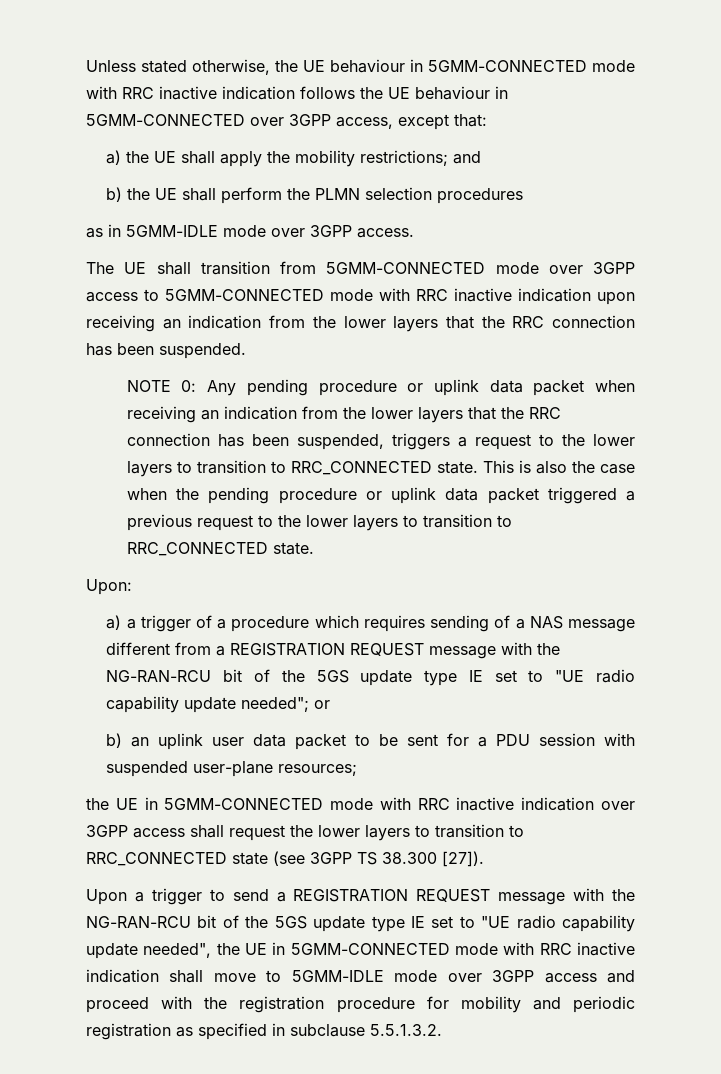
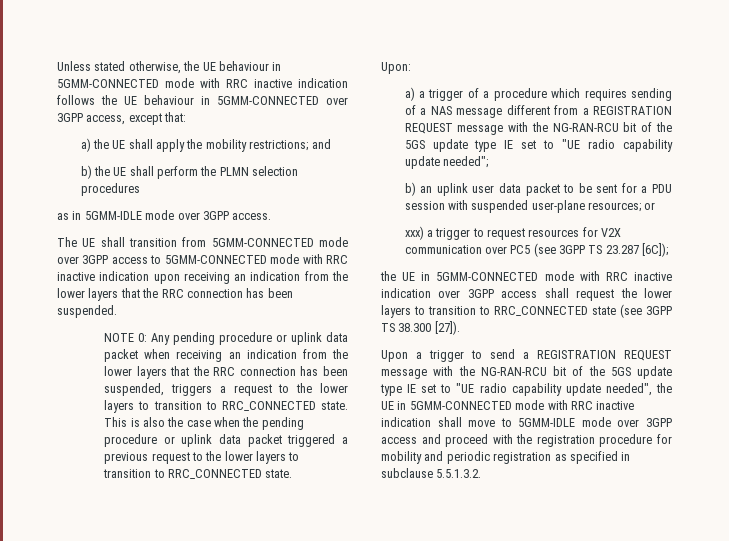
- a) a trigger of a procedure which requires sending of a NAS message different from a REGISTRATION REQUEST message with the NG-RAN-RCU bit of the 5GS update type IE set to "UE radio capability update needed"; or
+ a) a trigger of a procedure which requires sending of a NAS message different from a REGISTRATION REQUEST message with the NG-RAN-RCU bit of the 5GS update type IE set to "UE radio capability update needed";
- b) an uplink user data packet to be sent for a PDU session with suspended user-plane resources;
+ b) an uplink user data packet to be sent for a PDU session with suspended user-plane resources; or
+ xxx) a trigger to request resources for V2X communication over PC5 (see 3GPP TS 23.287 [6C]);

